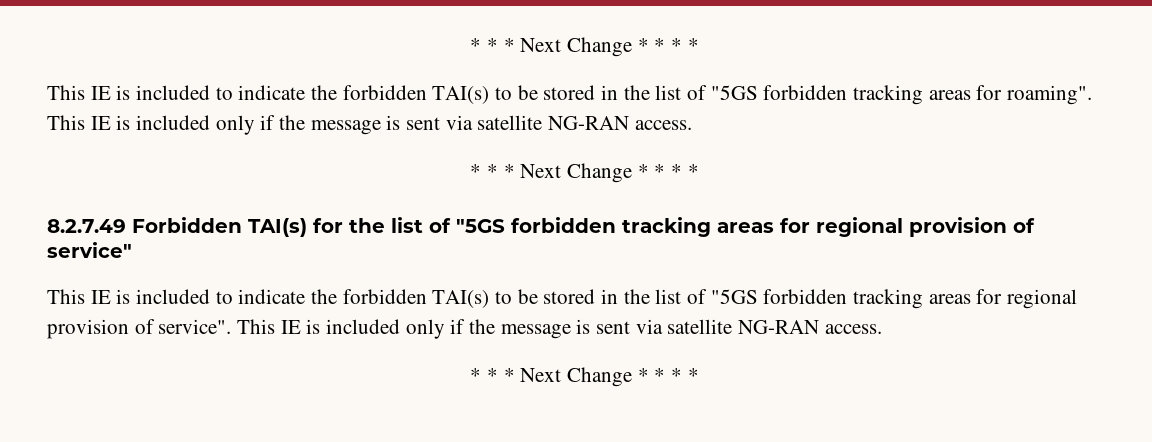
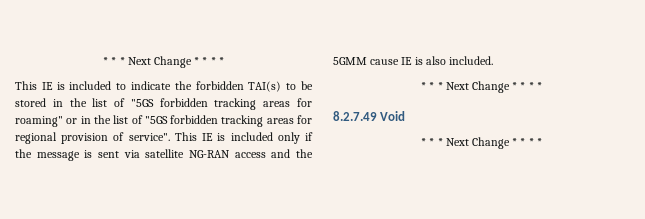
- This IE is included to indicate the forbidden TAI(s) to be stored in the list of "5GS forbidden tracking areas for roaming". This IE is included only if the message is sent via satellite NG-RAN access.
+ This IE is included to indicate the forbidden TAI(s) to be stored in the list of "5GS forbidden tracking areas for roaming" or in the list of "5GS forbidden tracking areas for regional provision of service". This IE is included only if the message is sent via satellite NG-RAN access and the 5GMM cause IE is also included.
  * * * Next Change * * * *
- 8.2.7.49 Forbidden TAI(s) for the list of "5GS forbidden tracking areas for regional provision of service"
- This IE is included to indicate the forbidden TAI(s) to be stored in the list of "5GS forbidden tracking areas for regional provision of service". This IE is included only if the message is sent via satellite NG-RAN access.
+ 8.2.7.49 Void

